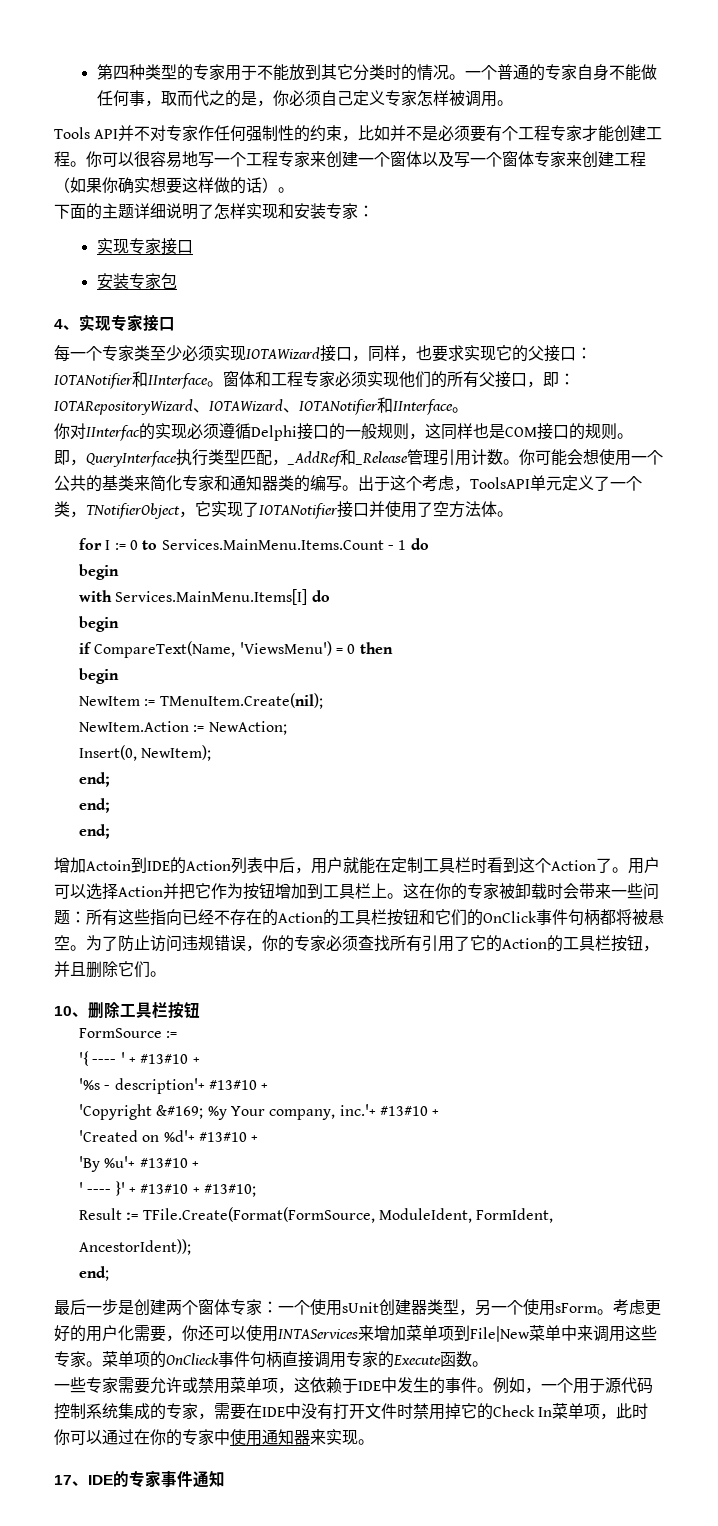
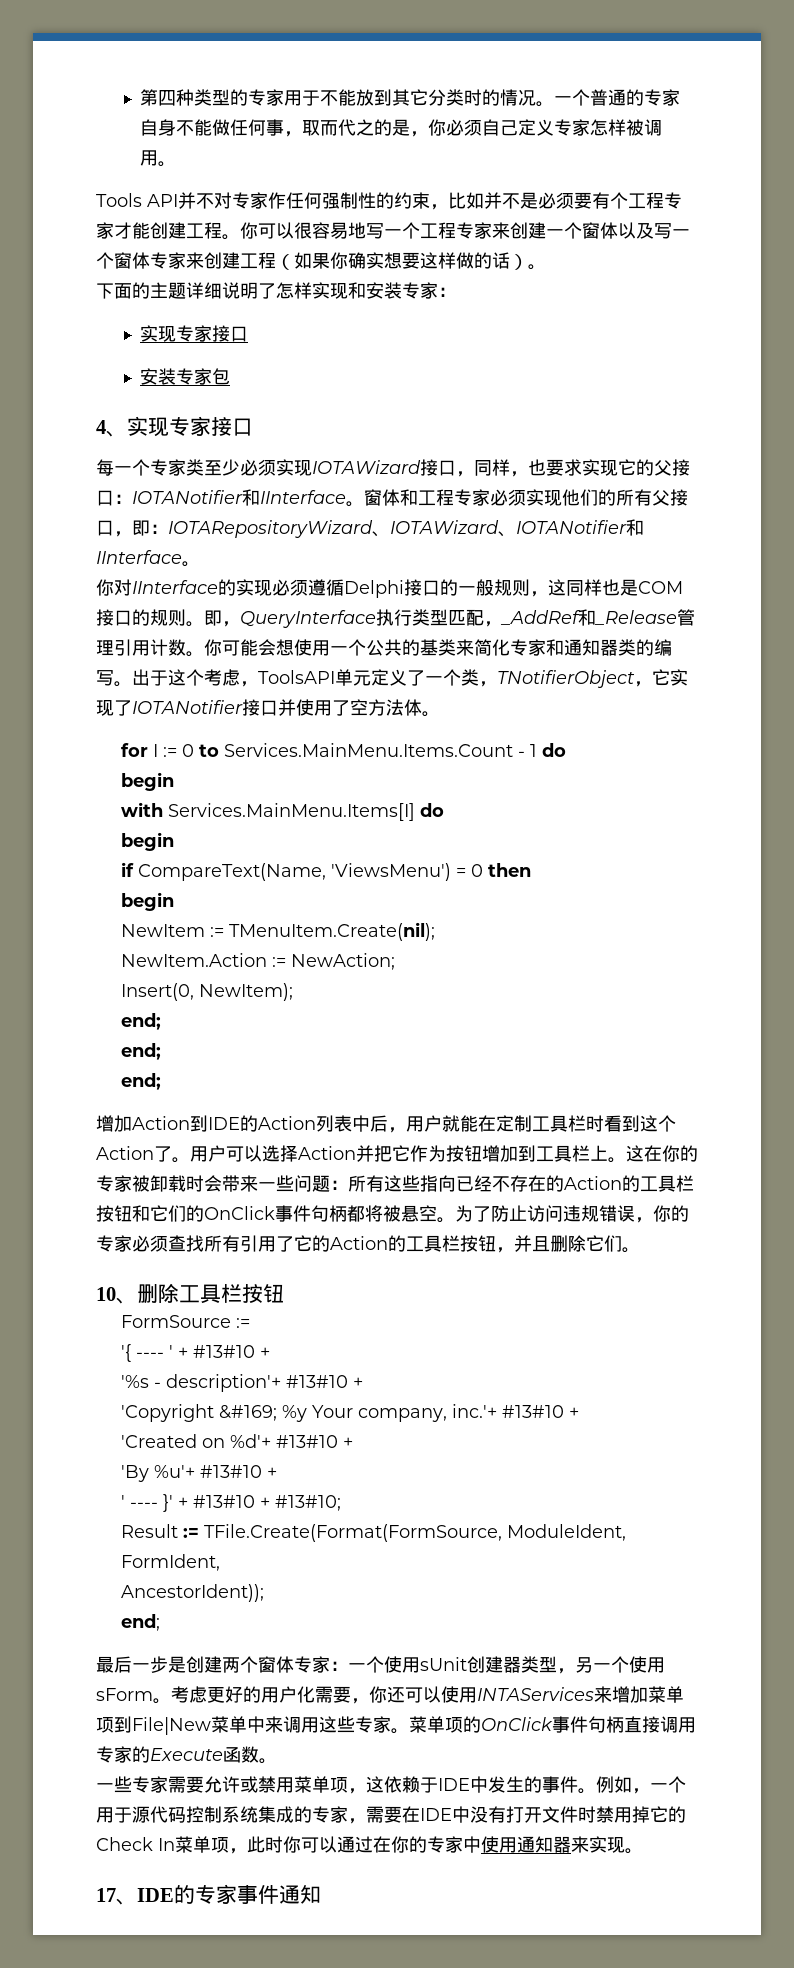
- 你对IInterfac的实现必须遵循Delphi接口的一般规则，这同样也是COM接口的规则。
+ 你对IInterface的实现必须遵循Delphi接口的一般规则，这同样也是COM接口的规则。
- 增加Actoin到IDE的Action列表中后，用户就能在定制工具栏时看到这个Action了。
+ 增加Action到IDE的Action列表中后，用户就能在定制工具栏时看到这个Action了。
- 菜单项的OnClieck事件句柄直接调用专家的Execute函数。
+ 菜单项的OnClick事件句柄直接调用专家的Execute函数。

